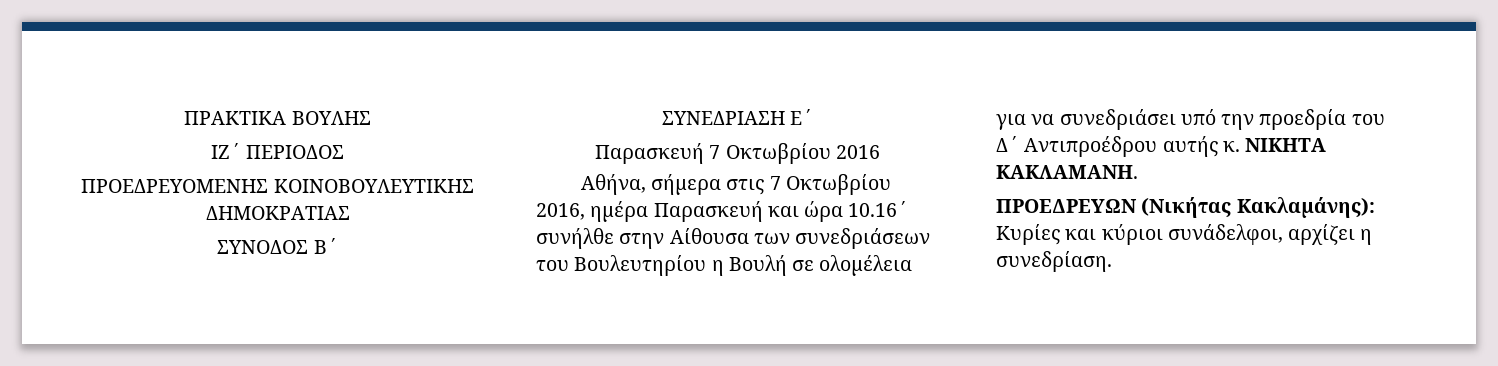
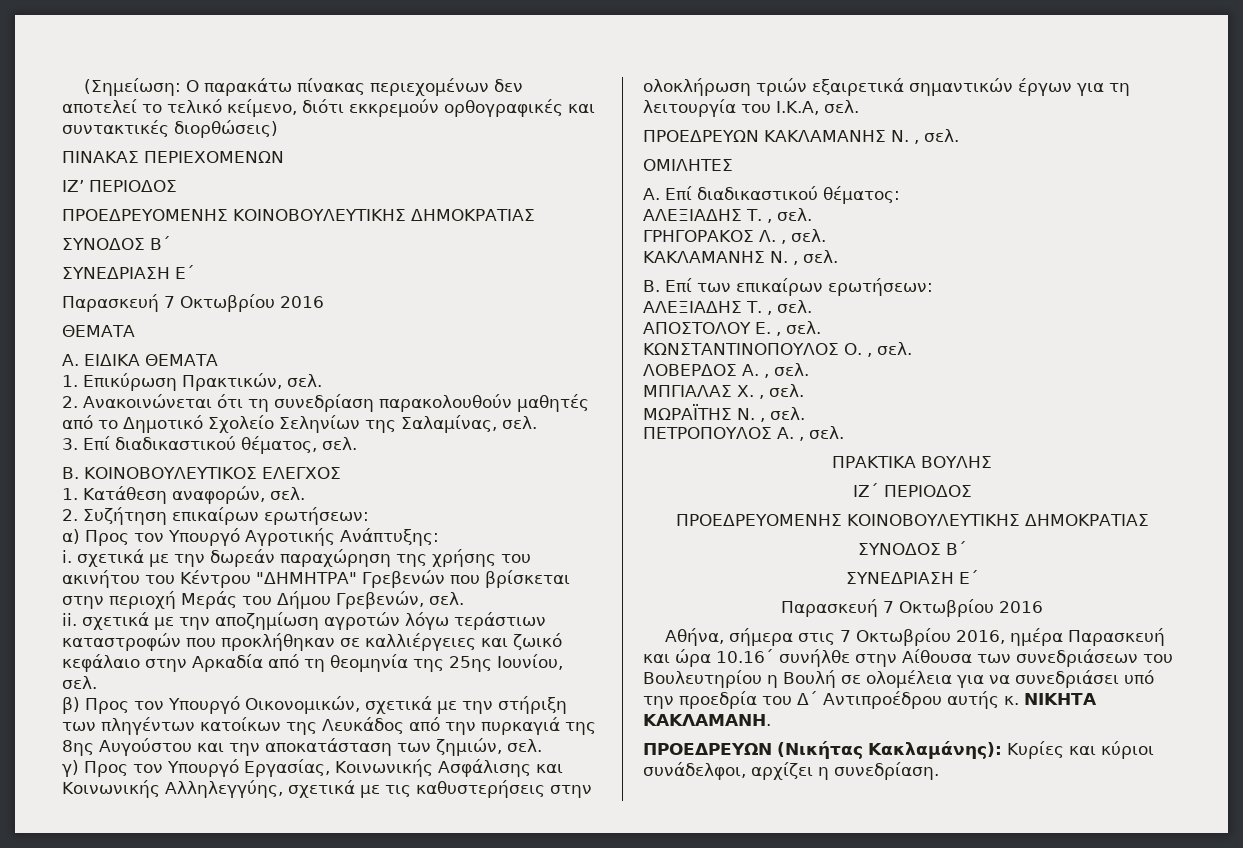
+ (Σημείωση: Ο παρακάτω πίνακας περιεχομένων δεν αποτελεί το τελικό κείμενο, διότι εκκρεμούν ορθογραφικές και συντακτικές διορθώσεις)
+ ΠΙΝΑΚΑΣ ΠΕΡΙΕΧΟΜΕΝΩΝ
+ ΙΖ’ ΠΕΡΙΟΔΟΣ
+ ΠΡΟΕΔΡΕΥΟΜΕΝΗΣ ΚΟΙΝΟΒΟΥΛΕΥΤΙΚΗΣ ΔΗΜΟΚΡΑΤΙΑΣ
+ ΣΥΝΟΔΟΣ Β΄
+ ΣΥΝΕΔΡΙΑΣΗ Ε΄
+ Παρασκευή 7 Οκτωβρίου 2016
+ ΘΕΜΑΤΑ
+ Α. ΕΙΔΙΚΑ ΘΕΜΑΤΑ
+ 1. Επικύρωση Πρακτικών, σελ.
+ 2. Ανακοινώνεται ότι τη συνεδρίαση παρακολουθούν μαθητές από το Δημοτικό Σχολείο Σεληνίων της Σαλαμίνας, σελ.
+ 3. Επί διαδικαστικού θέματος, σελ.
+ Β. ΚΟΙΝΟΒΟΥΛΕΥΤΙΚΟΣ ΕΛΕΓΧΟΣ
+ 1. Κατάθεση αναφορών, σελ.
+ 2. Συζήτηση επικαίρων ερωτήσεων:
+ α) Προς τον Υπουργό Αγροτικής Ανάπτυξης:
+ i. σχετικά με την δωρεάν παραχώρηση της χρήσης του ακινήτου του Κέντρου "ΔΗΜΗΤΡΑ" Γρεβενών που βρίσκεται στην περιοχή Μεράς του Δήμου Γρεβενών, σελ.
+ ii. σχετικά με την αποζημίωση αγροτών λόγω τεράστιων καταστροφών που προκλήθηκαν σε καλλιέργειες και ζωικό κεφάλαιο στην Αρκαδία από τη θεομηνία της 25ης Ιουνίου, σελ.
+ β) Προς τον Υπουργό Οικονομικών, σχετικά με την στήριξη των πληγέντων κατοίκων της Λευκάδος από την πυρκαγιά της 8ης Αυγούστου και την αποκατάσταση των ζημιών, σελ.
+ γ) Προς τον Υπουργό Εργασίας, Κοινωνικής Ασφάλισης και Κοινωνικής Αλληλεγγύης, σχετικά με τις καθυστερήσεις στην ολοκλήρωση τριών εξαιρετικά σημαντικών έργων για τη λειτουργία του Ι.Κ.Α, σελ.
+ ΠΡΟΕΔΡΕΥΩΝ ΚΑΚΛΑΜΑΝΗΣ Ν. , σελ.
+ ΟΜΙΛΗΤΕΣ
+ Α. Επί διαδικαστικού θέματος:
+ ΑΛΕΞΙΑΔΗΣ Τ. , σελ.
+ ΓΡΗΓΟΡΑΚΟΣ Λ. , σελ.
+ ΚΑΚΛΑΜΑΝΗΣ Ν. , σελ.
+ Β. Επί των επικαίρων ερωτήσεων:
+ ΑΛΕΞΙΑΔΗΣ Τ. , σελ.
+ ΑΠΟΣΤΟΛΟΥ Ε. , σελ.
+ ΚΩΝΣΤΑΝΤΙΝΟΠΟΥΛΟΣ Ο. , σελ.
+ ΛΟΒΕΡΔΟΣ Α. , σελ.
+ ΜΠΓΙΑΛΑΣ Χ. , σελ.
+ ΜΩΡΑΪΤΗΣ Ν. , σελ.
+ ΠΕΤΡΟΠΟΥΛΟΣ Α. , σελ.

